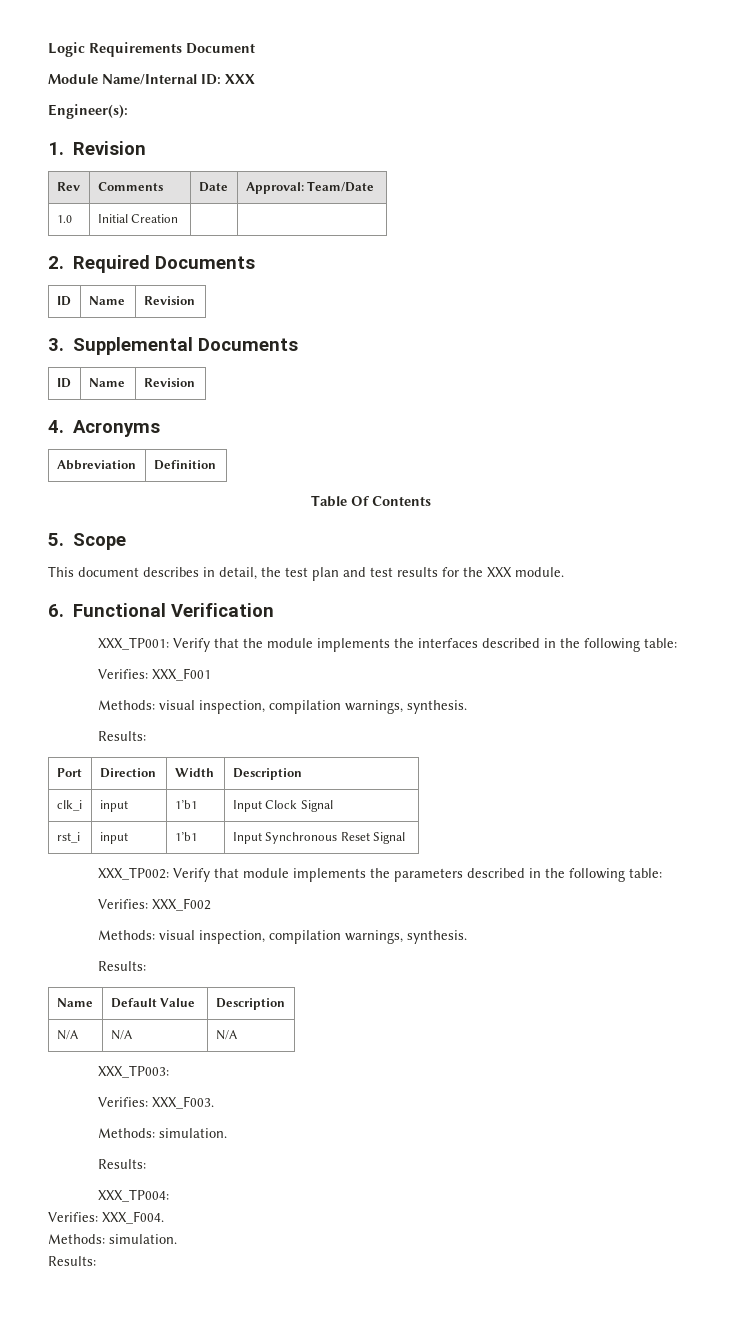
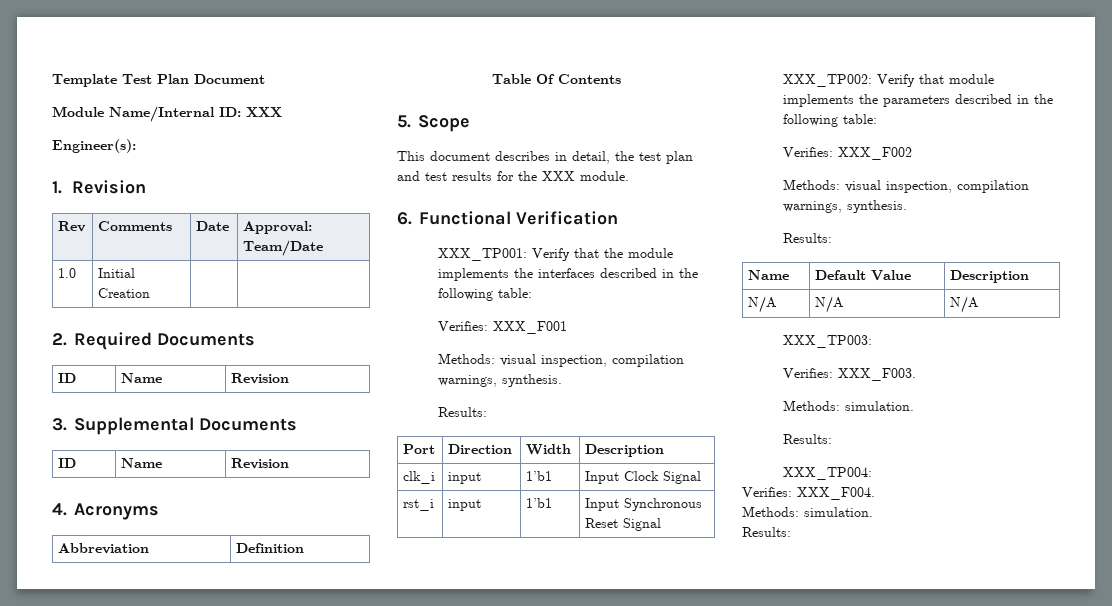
- Logic Requirements Document
+ Template Test Plan Document

